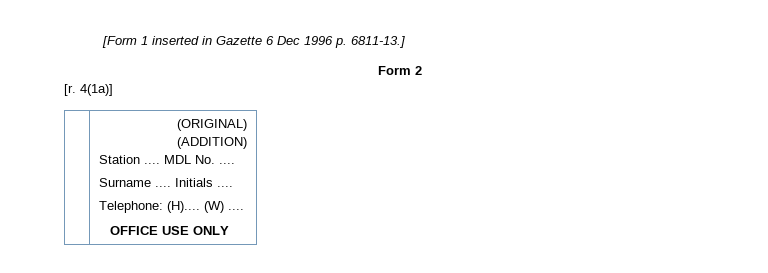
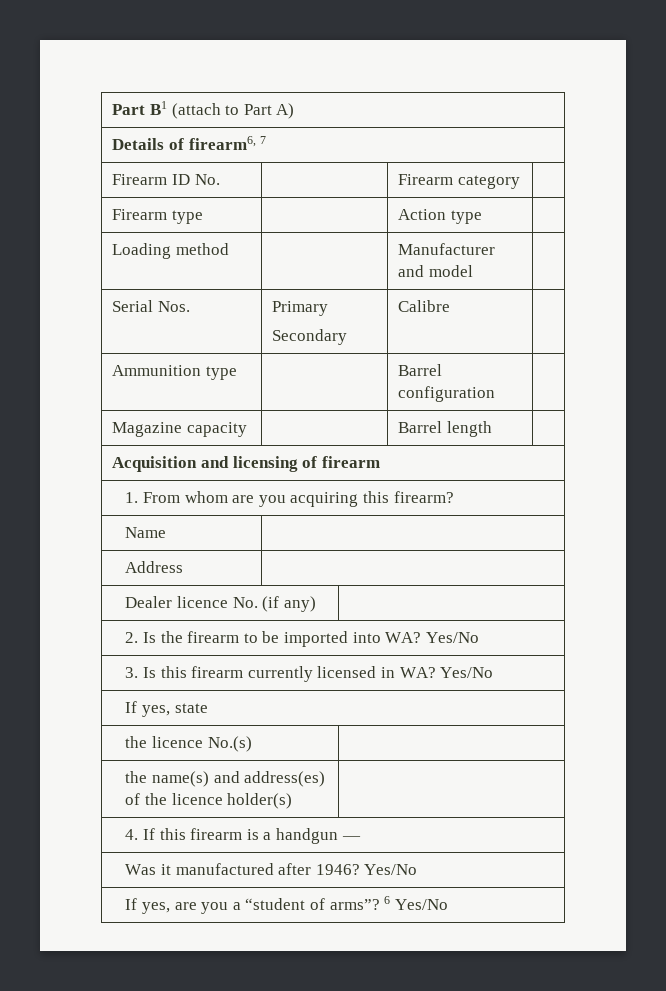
- [Form 1 inserted in Gazette 6 Dec 1996 p. 6811-13.]
- Form 2
- [r. 4(1a)]
- | (ORIGINAL)
- (ADDITION)
- Station .... MDL No. ....
- Surname .... Initials ....
- Telephone: (H).... (W) ....
- OFFICE USE ONLY
+ Part B1 (attach to Part A)
+ Details of firearm6, 7
+ Firearm ID No. | | Firearm category |
+ Firearm type | | Action type |
+ Loading method | | Manufacturer and model |
+ Serial Nos. | Primary
+ Secondary | Calibre |
+ Ammunition type | | Barrel configuration |
+ Magazine capacity | | Barrel length |
+ Acquisition and licensing of firearm
+ 1. From whom are you acquiring this firearm?
+ Name |
+ Address |
+ Dealer licence No. (if any) |
+ 2. Is the firearm to be imported into WA? Yes/No
+ 3. Is this firearm currently licensed in WA? Yes/No
+ If yes, state
+ the licence No.(s) |
+ the name(s) and address(es) of the licence holder(s) |
+ 4. If this firearm is a handgun —
+ Was it manufactured after 1946? Yes/No
+ If yes, are you a “student of arms”? 6 Yes/No

